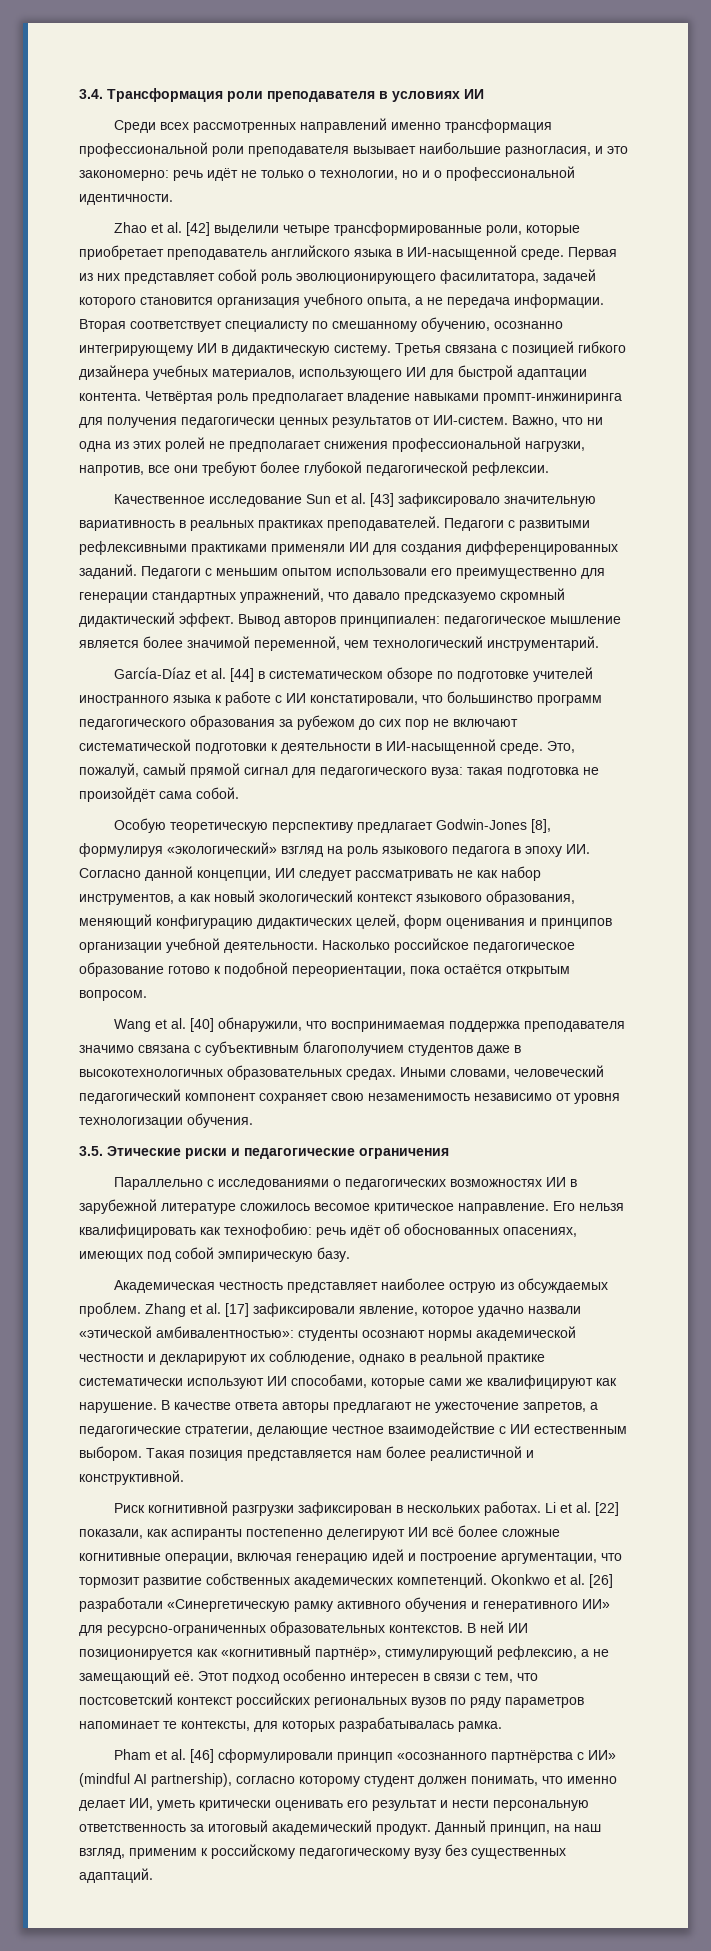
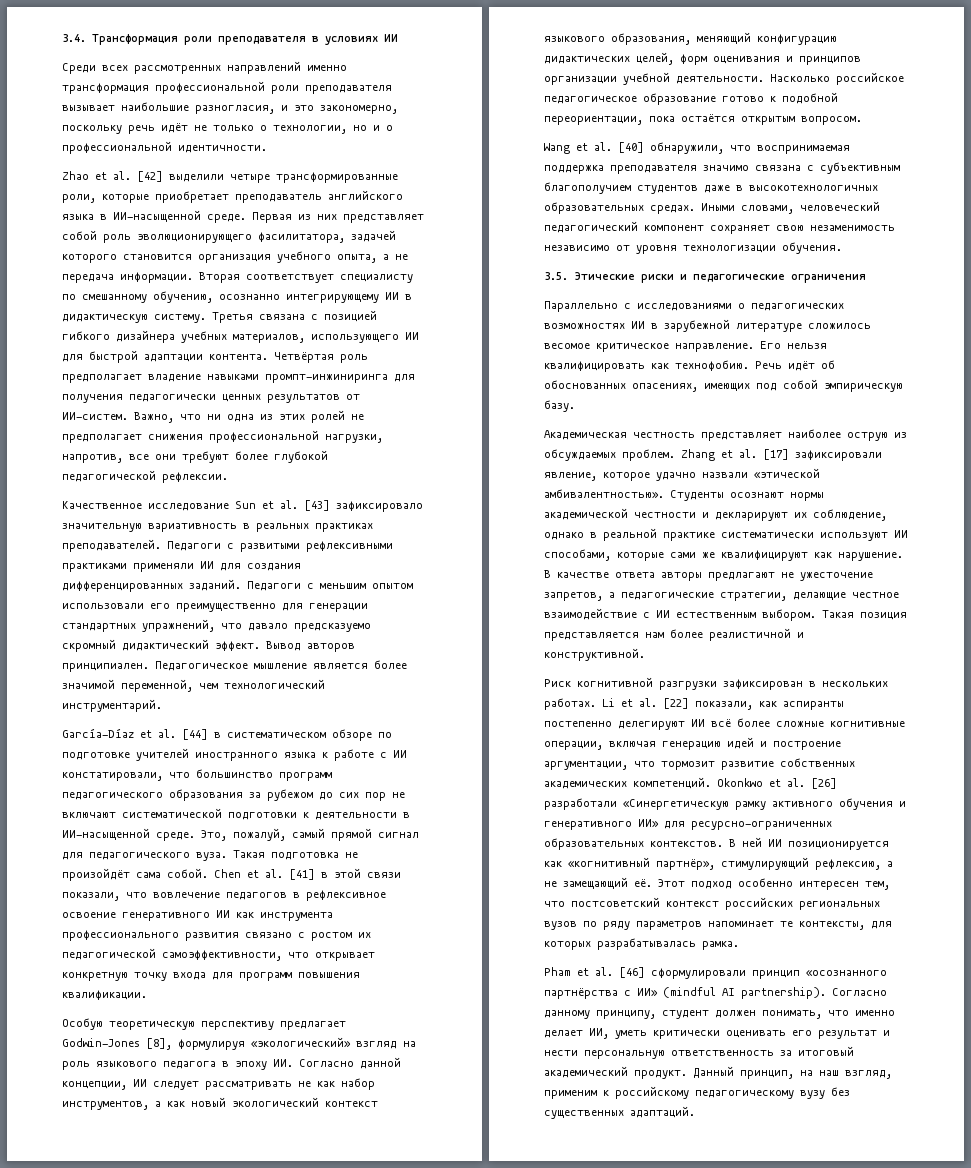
- Среди всех рассмотренных направлений именно трансформация профессиональной роли преподавателя вызывает наибольшие разногласия, и это закономерно: речь идёт не только о технологии, но и о профессиональной идентичности.
+ Среди всех рассмотренных направлений именно трансформация профессиональной роли преподавателя вызывает наибольшие разногласия, и это закономерно, поскольку речь идёт не только о технологии, но и о профессиональной идентичности.
- Вывод авторов принципиален: педагогическое мышление является более значимой переменной, чем технологический инструментарий.
+ Вывод авторов принципиален. Педагогическое мышление является более значимой переменной, чем технологический инструментарий.
- Это, пожалуй, самый прямой сигнал для педагогического вуза: такая подготовка не произойдёт сама собой.
+ Это, пожалуй, самый прямой сигнал для педагогического вуза. Такая подготовка не произойдёт сама собой. Chen et al. [41] в этой связи показали, что вовлечение педагогов в рефлексивное освоение генеративного ИИ как инструмента профессионального развития связано с ростом их педагогической самоэффективности, что открывает конкретную точку входа для программ повышения квалификации.
- Его нельзя квалифицировать как технофобию: речь идёт об обоснованных опасениях, имеющих под собой эмпирическую базу.
+ Его нельзя квалифицировать как технофобию. Речь идёт об обоснованных опасениях, имеющих под собой эмпирическую базу.
- Zhang et al. [17] зафиксировали явление, которое удачно назвали «этической амбивалентностью»: студенты осознают нормы академической честности и декларируют их соблюдение, однако в реальной практике систематически используют ИИ способами, которые сами же квалифицируют как нарушение.
+ Zhang et al. [17] зафиксировали явление, которое удачно назвали «этической амбивалентностью». Студенты осознают нормы академической честности и декларируют их соблюдение, однако в реальной практике систематически используют ИИ способами, которые сами же квалифицируют как нарушение.
- Этот подход особенно интересен в связи с тем, что постсоветский контекст российских региональных вузов по ряду параметров напоминает те контексты, для которых разрабатывалась рамка.
+ Этот подход особенно интересен тем, что постсоветский контекст российских региональных вузов по ряду параметров напоминает те контексты, для которых разрабатывалась рамка.
- Pham et al. [46] сформулировали принцип «осознанного партнёрства с ИИ» (mindful AI partnership), согласно которому студент должен понимать, что именно делает ИИ, уметь критически оценивать его результат и нести персональную ответственность за итоговый академический продукт.
+ Pham et al. [46] сформулировали принцип «осознанного партнёрства с ИИ» (mindful AI partnership). Согласно данному принципу, студент должен понимать, что именно делает ИИ, уметь критически оценивать его результат и нести персональную ответственность за итоговый академический продукт.

